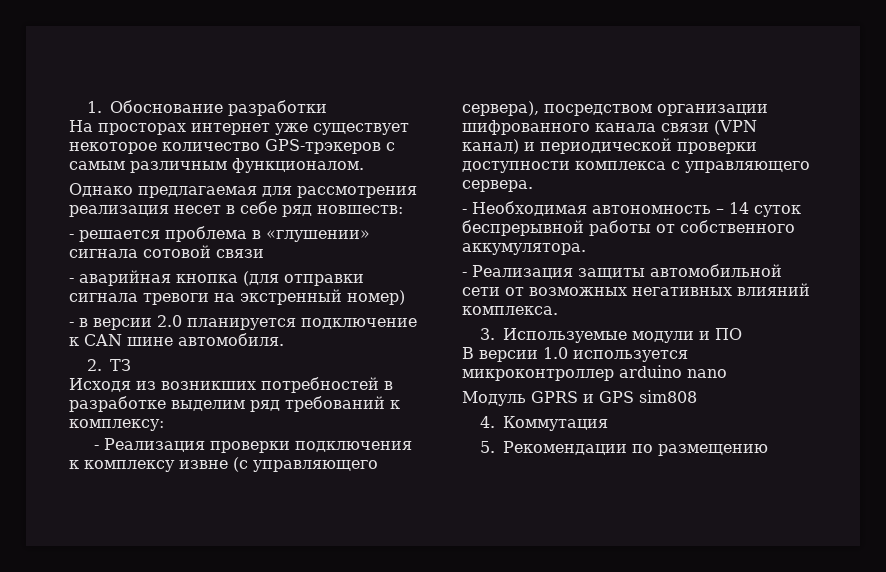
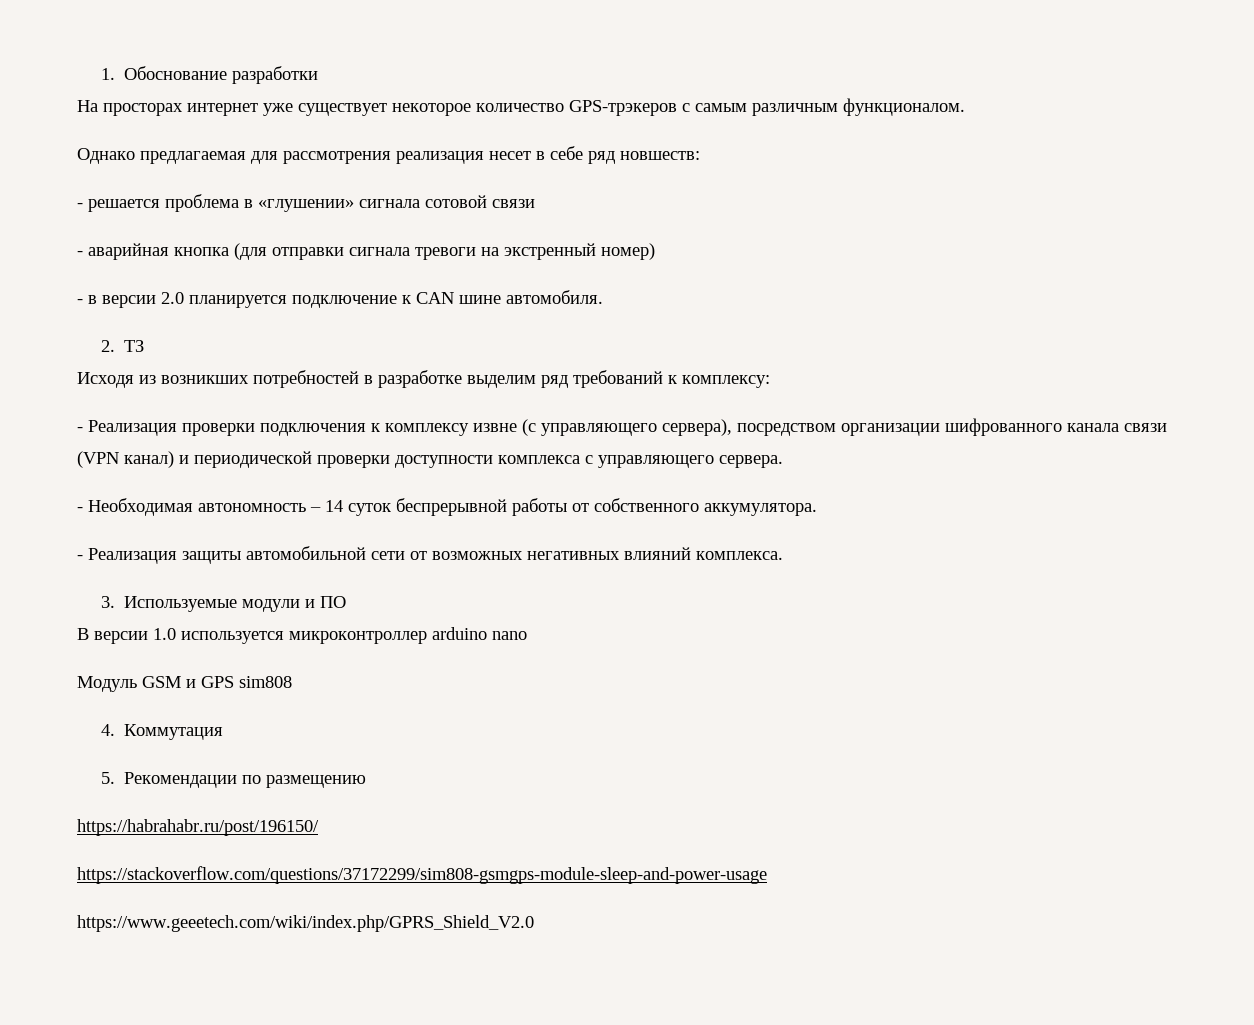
- Модуль GPRS и GPS sim808
+ Модуль GSM и GPS sim808
+ https://habrahabr.ru/post/196150/
+ https://stackoverflow.com/questions/37172299/sim808-gsmgps-module-sleep-and-power-usage
+ https://www.geeetech.com/wiki/index.php/GPRS_Shield_V2.0

